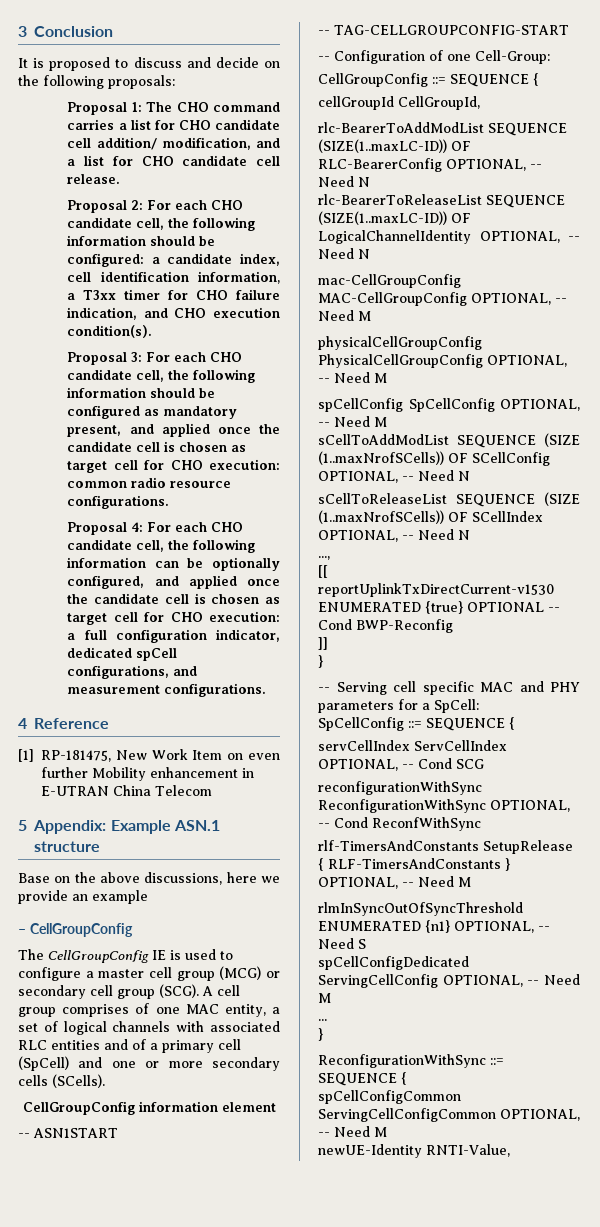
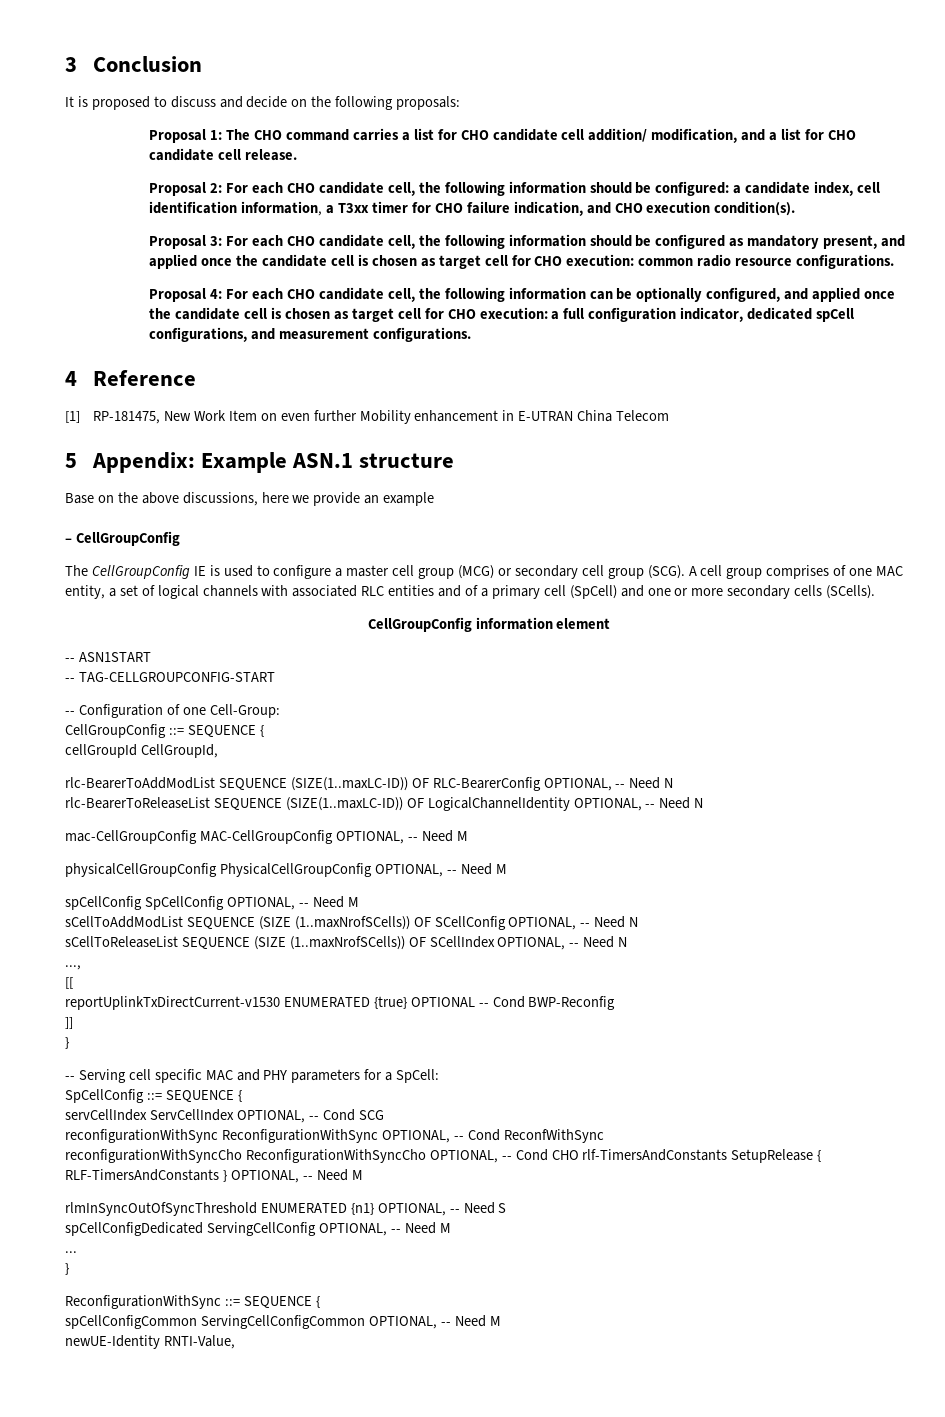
- rlf-TimersAndConstants SetupRelease { RLF-TimersAndConstants } OPTIONAL, -- Need M
+ reconfigurationWithSyncCho ReconfigurationWithSyncCho OPTIONAL, -- Cond CHO rlf-TimersAndConstants SetupRelease { RLF-TimersAndConstants } OPTIONAL, -- Need M

